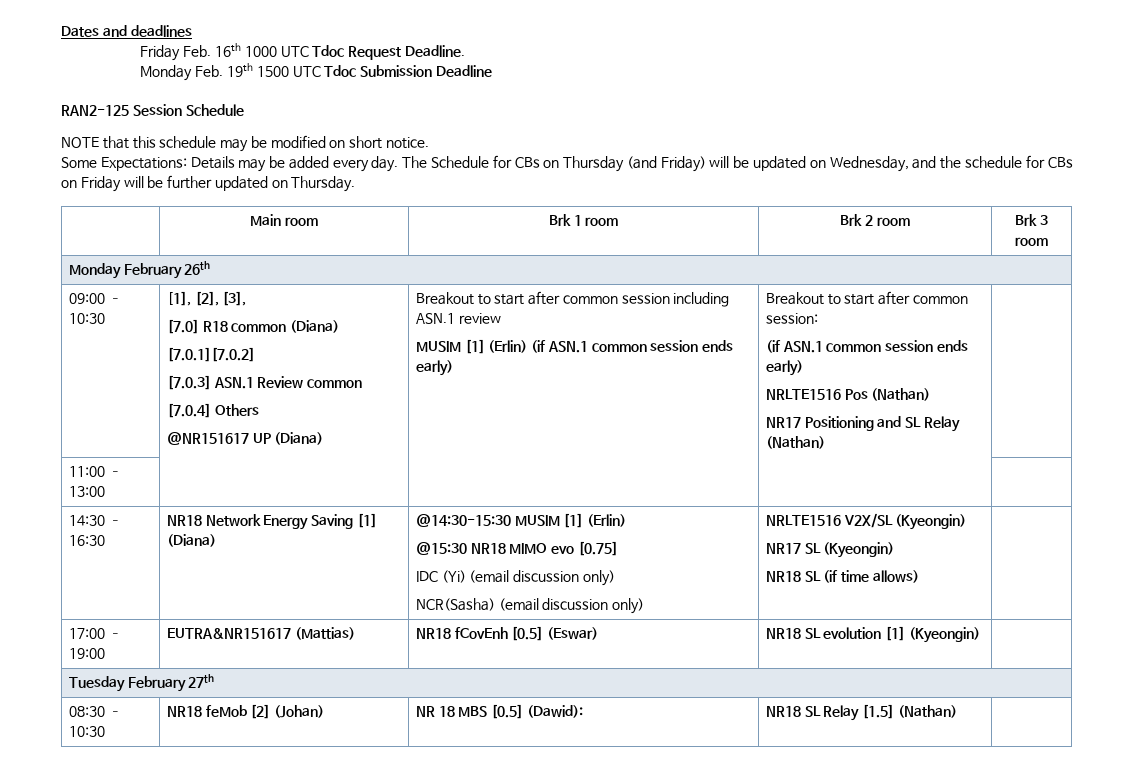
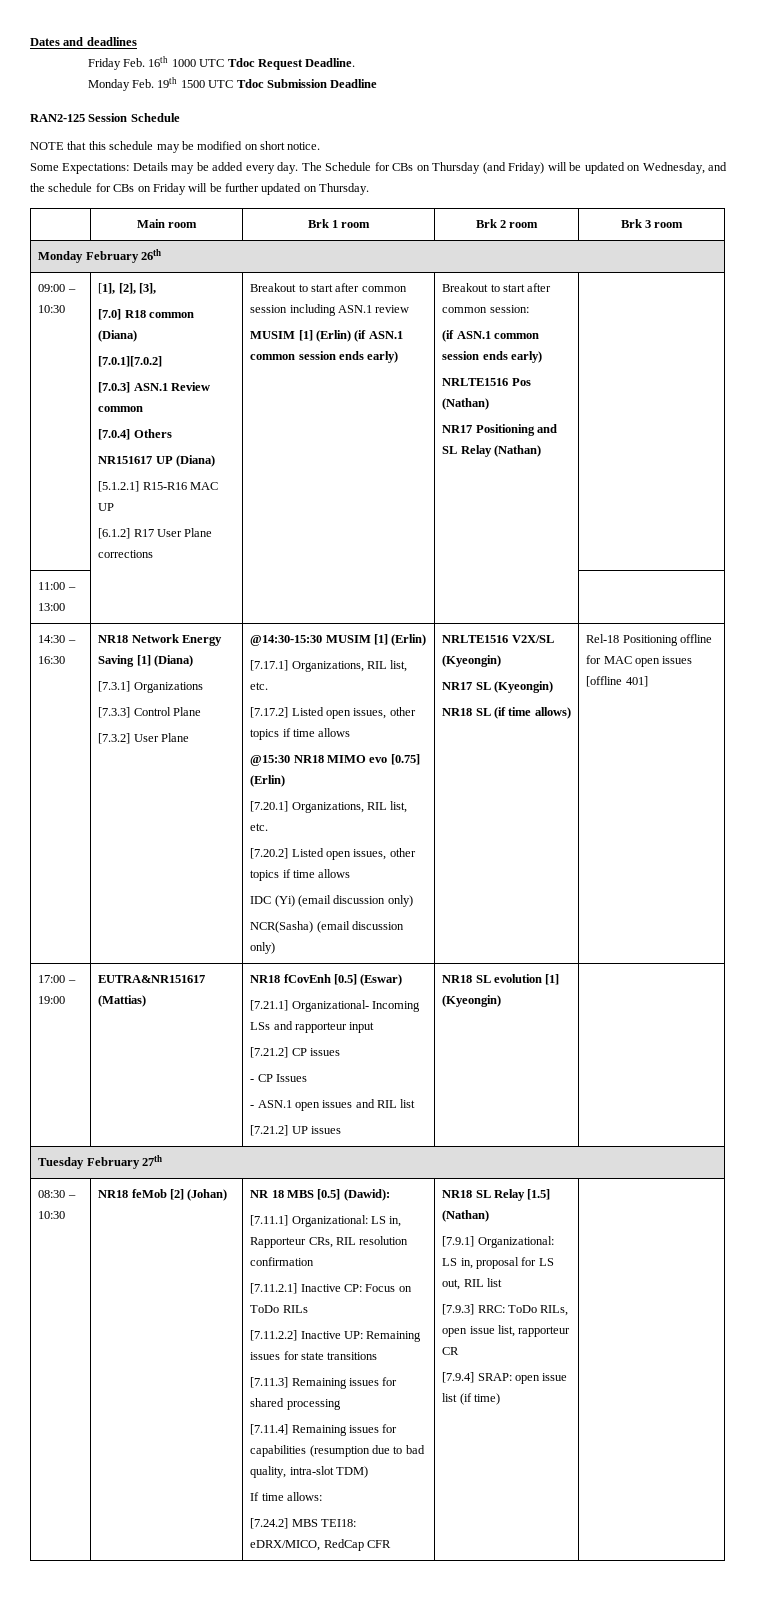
- @NR151617 UP (Diana)
+ NR151617 UP (Diana)
+ [5.1.2.1] R15-R16 MAC UP
+ [6.1.2] R17 User Plane corrections
- @14:30-15:30 MUSIM [1] (Erlin)
+ [7.3.1] Organizations
+ [7.3.3] Control Plane
+ [7.3.2] User Plane | @14:30-15:30 MUSIM [1] (Erlin)
+ [7.17.1] Organizations, RIL list, etc.
+ [7.17.2] Listed open issues, other topics if time allows
- @15:30 NR18 MIMO evo [0.75]
+ @15:30 NR18 MIMO evo [0.75] (Erlin)
+ [7.20.1] Organizations, RIL list, etc.
+ [7.20.2] Listed open issues, other topics if time allows
+ Rel-18 Positioning offline for MAC open issues [offline 401]
- 17:00 – 19:00 | EUTRA&NR151617 (Mattias) | NR18 fCovEnh [0.5] (Eswar) | NR18 SL evolution [1] (Kyeongin) |
+ 17:00 – 19:00 | EUTRA&NR151617 (Mattias) | NR18 fCovEnh [0.5] (Eswar)
+ [7.21.1] Organizational- Incoming LSs and rapporteur input
+ [7.21.2] CP issues
+ - CP Issues
+ - ASN.1 open issues and RIL list
+ [7.21.2] UP issues | NR18 SL evolution [1] (Kyeongin) |
+ [7.11.1] Organizational: LS in, Rapporteur CRs, RIL resolution confirmation
+ [7.11.2.1] Inactive CP: Focus on ToDo RILs
+ [7.11.2.2] Inactive UP: Remaining issues for state transitions
+ [7.11.3] Remaining issues for shared processing
+ [7.11.4] Remaining issues for capabilities (resumption due to bad quality, intra-slot TDM)
+ If time allows:
+ [7.24.2] MBS TEI18: eDRX/MICO, RedCap CFR
+ [7.9.1] Organizational: LS in, proposal for LS out, RIL list
+ [7.9.3] RRC: ToDo RILs, open issue list, rapporteur CR
+ [7.9.4] SRAP: open issue list (if time)

